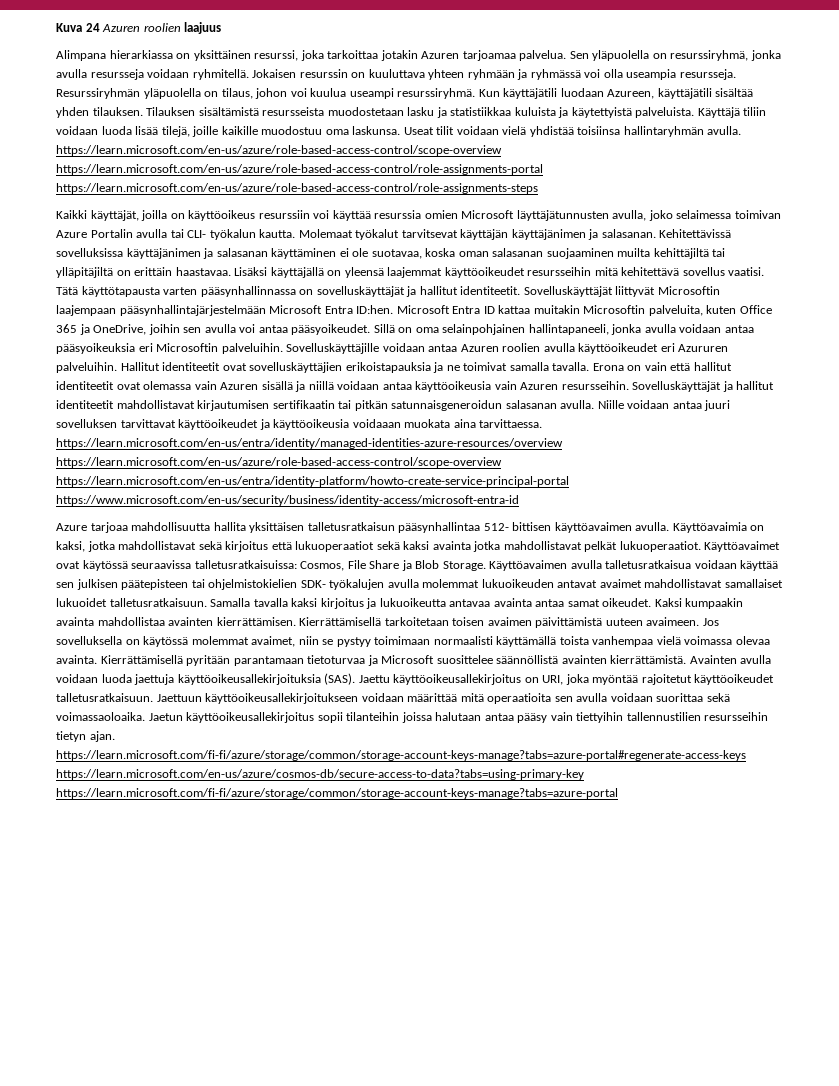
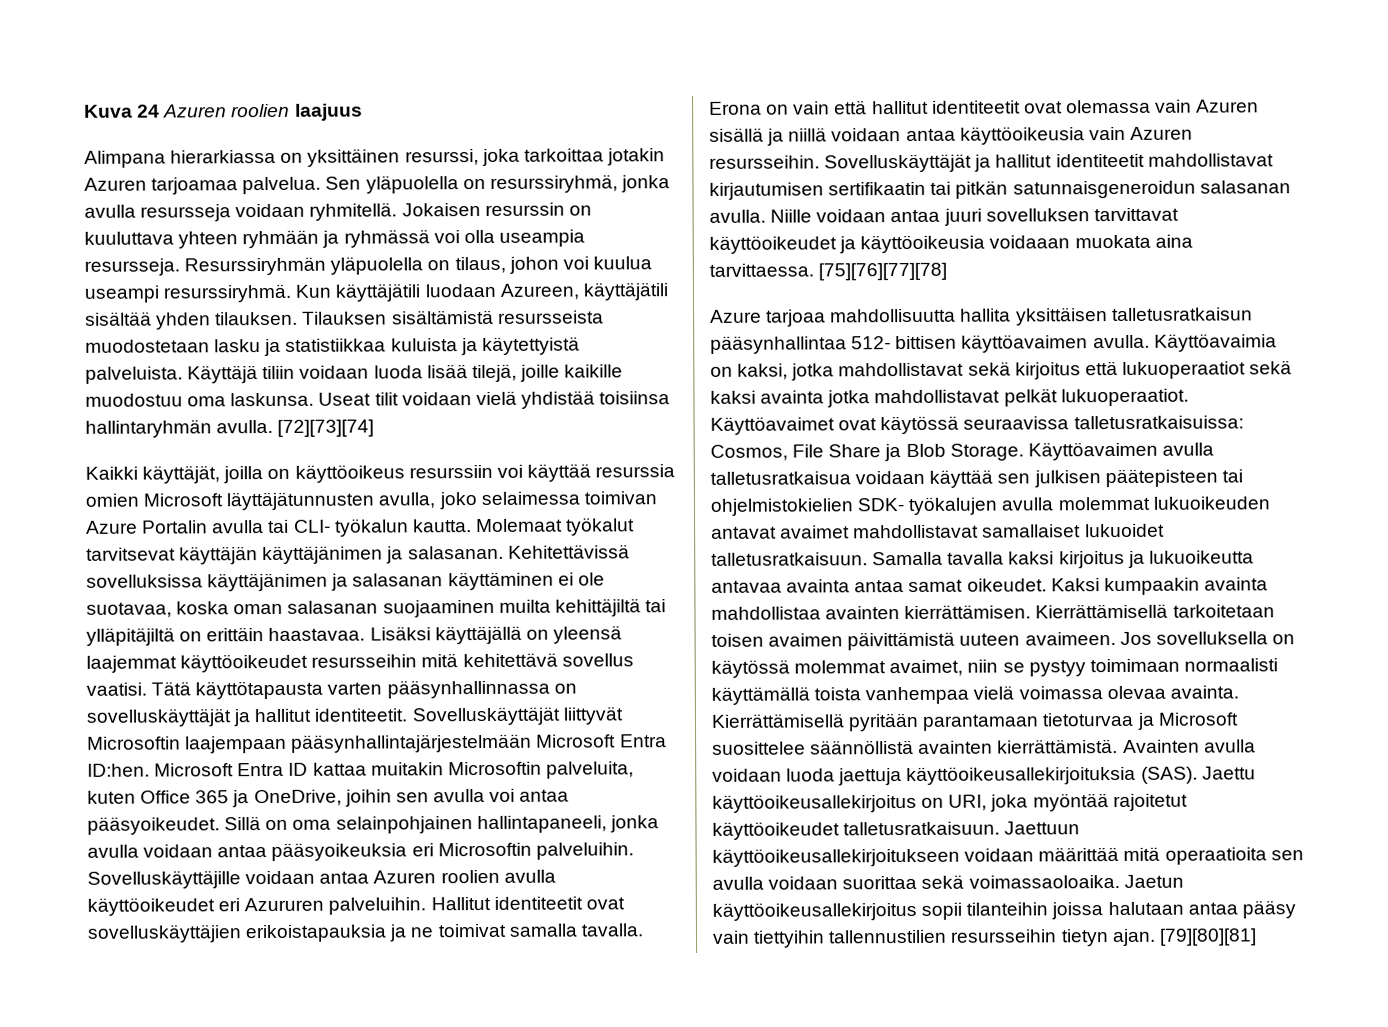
- Useat tilit voidaan vielä yhdistää toisiinsa hallintaryhmän avulla. https://learn.microsoft.com/en-us/azure/role-based-access-control/scope-overview https://learn.microsoft.com/en-us/azure/role-based-access-control/role-assignments-portal https://learn.microsoft.com/en-us/azure/role-based-access-control/role-assignments-steps
+ Useat tilit voidaan vielä yhdistää toisiinsa hallintaryhmän avulla. [72][73][74]
- Niille voidaan antaa juuri sovelluksen tarvittavat käyttöoikeudet ja käyttöoikeusia voidaaan muokata aina tarvittaessa. https://learn.microsoft.com/en-us/entra/identity/managed-identities-azure-resources/overview https://learn.microsoft.com/en-us/azure/role-based-access-control/scope-overview https://learn.microsoft.com/en-us/entra/identity-platform/howto-create-service-principal-portal https://www.microsoft.com/en-us/security/business/identity-access/microsoft-entra-id
+ Niille voidaan antaa juuri sovelluksen tarvittavat käyttöoikeudet ja käyttöoikeusia voidaaan muokata aina tarvittaessa. [75][76][77][78]
- Jaetun käyttöoikeusallekirjoitus sopii tilanteihin joissa halutaan antaa pääsy vain tiettyihin tallennustilien resursseihin tietyn ajan. https://learn.microsoft.com/fi-fi/azure/storage/common/storage-account-keys-manage?tabs=azure-portal#regenerate-access-keys https://learn.microsoft.com/en-us/azure/cosmos-db/secure-access-to-data?tabs=using-primary-key https://learn.microsoft.com/fi-fi/azure/storage/common/storage-account-keys-manage?tabs=azure-portal
+ Jaetun käyttöoikeusallekirjoitus sopii tilanteihin joissa halutaan antaa pääsy vain tiettyihin tallennustilien resursseihin tietyn ajan. [79][80][81]

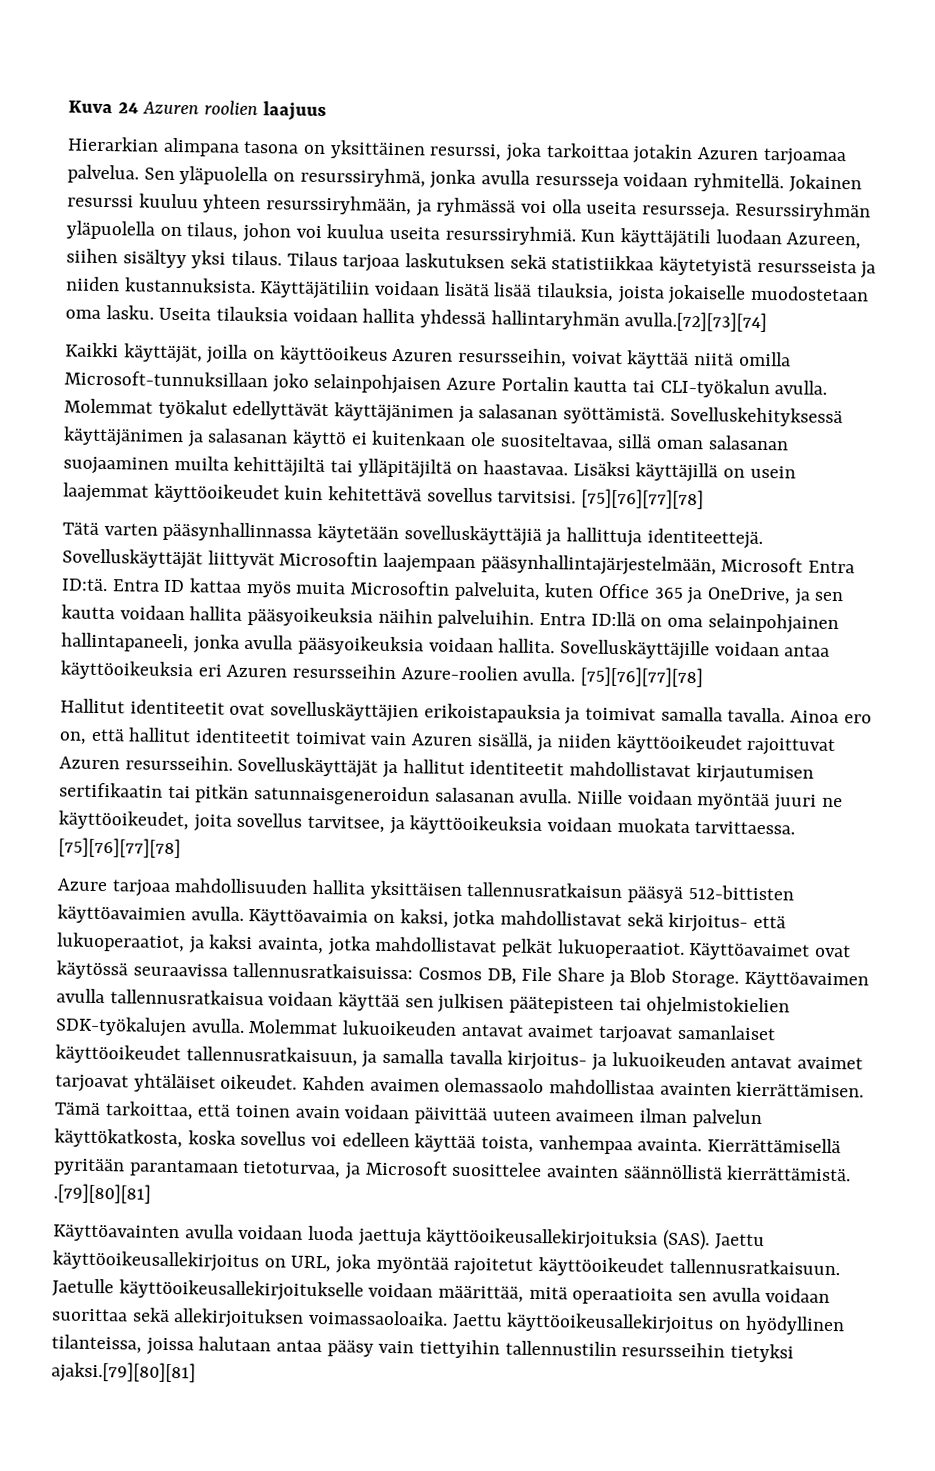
- Alimpana hierarkiassa on yksittäinen resurssi, joka tarkoittaa jotakin Azuren tarjoamaa palvelua.
+ Hierarkian alimpana tasona on yksittäinen resurssi, joka tarkoittaa jotakin Azuren tarjoamaa palvelua.
- Jokaisen resurssin on kuuluttava yhteen ryhmään ja ryhmässä voi olla useampia resursseja.
+ Jokainen resurssi kuuluu yhteen resurssiryhmään, ja ryhmässä voi olla useita resursseja.
- Resurssiryhmän yläpuolella on tilaus, johon voi kuulua useampi resurssiryhmä.
+ Resurssiryhmän yläpuolella on tilaus, johon voi kuulua useita resurssiryhmiä.
- Kun käyttäjätili luodaan Azureen, käyttäjätili sisältää yhden tilauksen. Tilauksen sisältämistä resursseista muodostetaan lasku ja statistiikkaa kuluista ja käytettyistä palveluista. Käyttäjä tiliin voidaan luoda lisää tilejä, joille kaikille muodostuu oma laskunsa. Useat tilit voidaan vielä yhdistää toisiinsa hallintaryhmän avulla. [72][73][74]
+ Kun käyttäjätili luodaan Azureen, siihen sisältyy yksi tilaus. Tilaus tarjoaa laskutuksen sekä statistiikkaa käytetyistä resursseista ja niiden kustannuksista. Käyttäjätiliin voidaan lisätä lisää tilauksia, joista jokaiselle muodostetaan oma lasku. Useita tilauksia voidaan hallita yhdessä hallintaryhmän avulla.[72][73][74]
- Kaikki käyttäjät, joilla on käyttöoikeus resurssiin voi käyttää resurssia omien Microsoft läyttäjätunnusten avulla, joko selaimessa toimivan Azure Portalin avulla tai CLI- työkalun kautta. Molemaat työkalut tarvitsevat käyttäjän käyttäjänimen ja salasanan. Kehitettävissä sovelluksissa käyttäjänimen ja salasanan käyttäminen ei ole suotavaa, koska oman salasanan suojaaminen muilta kehittäjiltä tai ylläpitäjiltä on erittäin haastavaa.
+ Kaikki käyttäjät, joilla on käyttöoikeus Azuren resursseihin, voivat käyttää niitä omilla Microsoft-tunnuksillaan joko selainpohjaisen Azure Portalin kautta tai CLI-työkalun avulla. Molemmat työkalut edellyttävät käyttäjänimen ja salasanan syöttämistä. Sovelluskehityksessä käyttäjänimen ja salasanan käyttö ei kuitenkaan ole suositeltavaa, sillä oman salasanan suojaaminen muilta kehittäjiltä tai ylläpitäjiltä on haastavaa.
- Lisäksi käyttäjällä on yleensä laajemmat käyttöoikeudet resursseihin mitä kehitettävä sovellus vaatisi. Tätä käyttötapausta varten pääsynhallinnassa on sovelluskäyttäjät ja hallitut identiteetit.
+ Lisäksi käyttäjillä on usein laajemmat käyttöoikeudet kuin kehitettävä sovellus tarvitsisi. [75][76][77][78]
+ Tätä varten pääsynhallinnassa käytetään sovelluskäyttäjiä ja hallittuja identiteettejä.
- Sovelluskäyttäjät liittyvät Microsoftin laajempaan pääsynhallintajärjestelmään Microsoft Entra ID:hen. Microsoft Entra ID kattaa muitakin Microsoftin palveluita, kuten Office 365 ja OneDrive, joihin sen avulla voi antaa pääsyoikeudet. Sillä on oma selainpohjainen hallintapaneeli, jonka avulla voidaan antaa pääsyoikeuksia eri Microsoftin palveluihin. Sovelluskäyttäjille voidaan antaa Azuren roolien avulla käyttöoikeudet eri Azururen palveluihin. Hallitut identiteetit ovat sovelluskäyttäjien erikoistapauksia ja ne toimivat samalla tavalla.
+ Sovelluskäyttäjät liittyvät Microsoftin laajempaan pääsynhallintajärjestelmään, Microsoft Entra ID:tä. Entra ID kattaa myös muita Microsoftin palveluita, kuten Office 365 ja OneDrive, ja sen kautta voidaan hallita pääsyoikeuksia näihin palveluihin. Entra ID:llä on oma selainpohjainen hallintapaneeli, jonka avulla pääsyoikeuksia voidaan hallita. Sovelluskäyttäjille voidaan antaa käyttöoikeuksia eri Azuren resursseihin Azure-roolien avulla. [75][76][77][78]
+ Hallitut identiteetit ovat sovelluskäyttäjien erikoistapauksia ja toimivat samalla tavalla.
- Erona on vain että hallitut identiteetit ovat olemassa vain Azuren sisällä ja niillä voidaan antaa käyttöoikeusia vain Azuren resursseihin.
+ Ainoa ero on, että hallitut identiteetit toimivat vain Azuren sisällä, ja niiden käyttöoikeudet rajoittuvat Azuren resursseihin.
- Niille voidaan antaa juuri sovelluksen tarvittavat käyttöoikeudet ja käyttöoikeusia voidaaan muokata aina tarvittaessa.
+ Niille voidaan myöntää juuri ne käyttöoikeudet, joita sovellus tarvitsee, ja käyttöoikeuksia voidaan muokata tarvittaessa.
- Azure tarjoaa mahdollisuutta hallita yksittäisen talletusratkaisun pääsynhallintaa 512- bittisen käyttöavaimen avulla.
+ Azure tarjoaa mahdollisuuden hallita yksittäisen tallennusratkaisun pääsyä 512-bittisten käyttöavaimien avulla.
- Käyttöavaimia on kaksi, jotka mahdollistavat sekä kirjoitus että lukuoperaatiot sekä kaksi avainta jotka mahdollistavat pelkät lukuoperaatiot.
+ Käyttöavaimia on kaksi, jotka mahdollistavat sekä kirjoitus- että lukuoperaatiot, ja kaksi avainta, jotka mahdollistavat pelkät lukuoperaatiot.
- Käyttöavaimet ovat käytössä seuraavissa talletusratkaisuissa: Cosmos, File Share ja Blob Storage.
+ Käyttöavaimet ovat käytössä seuraavissa tallennusratkaisuissa: Cosmos DB, File Share ja Blob Storage.
- Käyttöavaimen avulla talletusratkaisua voidaan käyttää sen julkisen päätepisteen tai ohjelmistokielien SDK- työkalujen avulla molemmat lukuoikeuden antavat avaimet mahdollistavat samallaiset lukuoidet talletusratkaisuun. Samalla tavalla kaksi kirjoitus ja lukuoikeutta antavaa avainta antaa samat oikeudet. Kaksi kumpaakin avainta mahdollistaa avainten kierrättämisen. Kierrättämisellä tarkoitetaan toisen avaimen päivittämistä uuteen avaimeen. Jos sovelluksella on käytössä molemmat avaimet, niin se pystyy toimimaan normaalisti käyttämällä toista vanhempaa vielä voimassa olevaa avainta.
+ Käyttöavaimen avulla tallennusratkaisua voidaan käyttää sen julkisen päätepisteen tai ohjelmistokielien SDK-työkalujen avulla. Molemmat lukuoikeuden antavat avaimet tarjoavat samanlaiset käyttöoikeudet tallennusratkaisuun, ja samalla tavalla kirjoitus- ja lukuoikeuden antavat avaimet tarjoavat yhtäläiset oikeudet. Kahden avaimen olemassaolo mahdollistaa avainten kierrättämisen. Tämä tarkoittaa, että toinen avain voidaan päivittää uuteen avaimeen ilman palvelun käyttökatkosta, koska sovellus voi edelleen käyttää toista, vanhempaa avainta.
- Kierrättämisellä pyritään parantamaan tietoturvaa ja Microsoft suosittelee säännöllistä avainten kierrättämistä. Avainten avulla voidaan luoda jaettuja käyttöoikeusallekirjoituksia (SAS).
+ Kierrättämisellä pyritään parantamaan tietoturvaa, ja Microsoft suosittelee avainten säännöllistä kierrättämistä. .[79][80][81]
+ Käyttöavainten avulla voidaan luoda jaettuja käyttöoikeusallekirjoituksia (SAS).
- Jaettu käyttöoikeusallekirjoitus on URI, joka myöntää rajoitetut käyttöoikeudet talletusratkaisuun. Jaettuun käyttöoikeusallekirjoitukseen voidaan määrittää mitä operaatioita sen avulla voidaan suorittaa sekä voimassaoloaika. Jaetun käyttöoikeusallekirjoitus sopii tilanteihin joissa halutaan antaa pääsy vain tiettyihin tallennustilien resursseihin tietyn ajan. [79][80][81]
+ Jaettu käyttöoikeusallekirjoitus on URL, joka myöntää rajoitetut käyttöoikeudet tallennusratkaisuun. Jaetulle käyttöoikeusallekirjoitukselle voidaan määrittää, mitä operaatioita sen avulla voidaan suorittaa sekä allekirjoituksen voimassaoloaika. Jaettu käyttöoikeusallekirjoitus on hyödyllinen tilanteissa, joissa halutaan antaa pääsy vain tiettyihin tallennustilin resursseihin tietyksi ajaksi.[79][80][81]

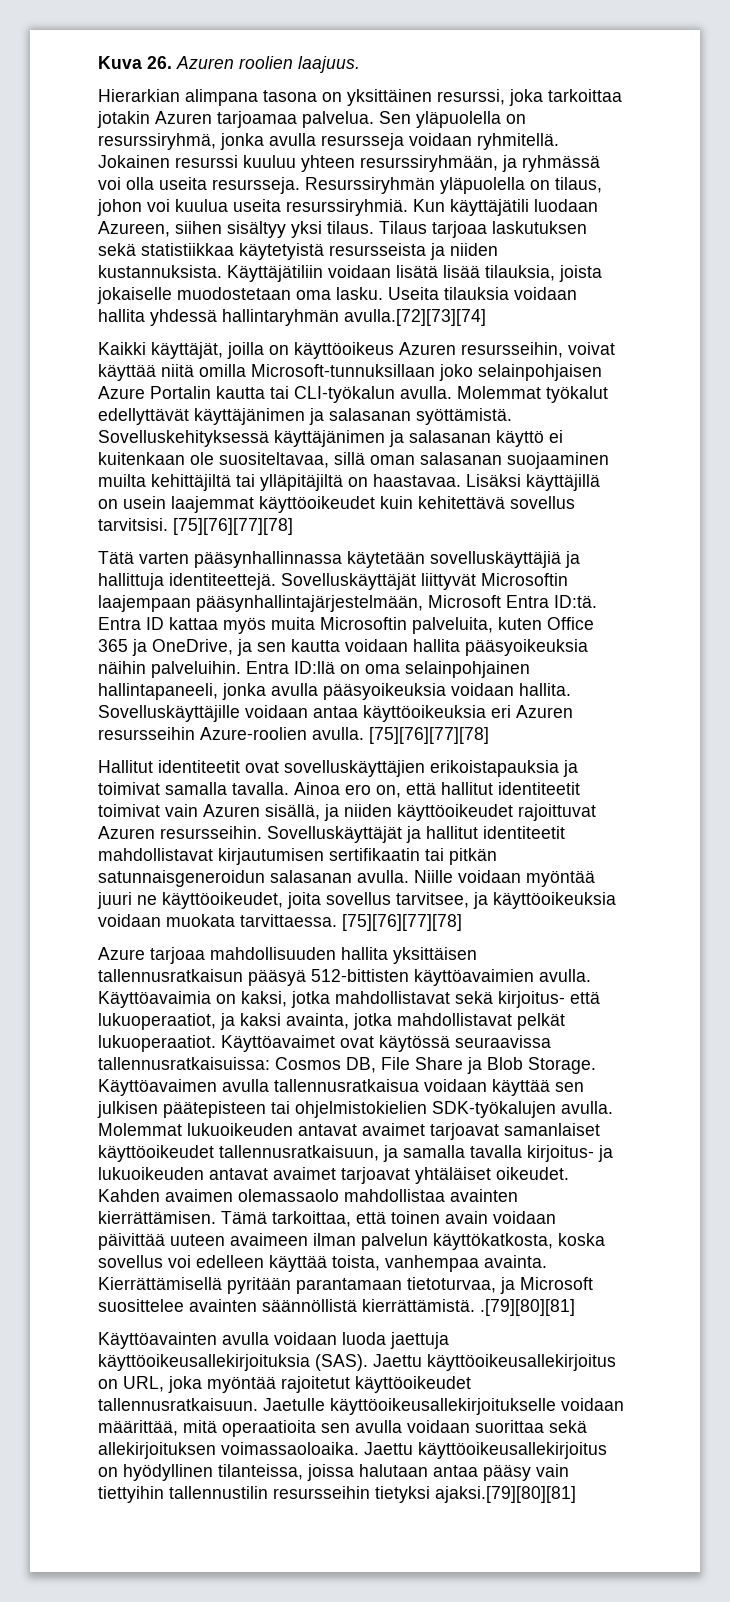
- Kuva 24 Azuren roolien laajuus
+ Kuva 26. Azuren roolien laajuus.

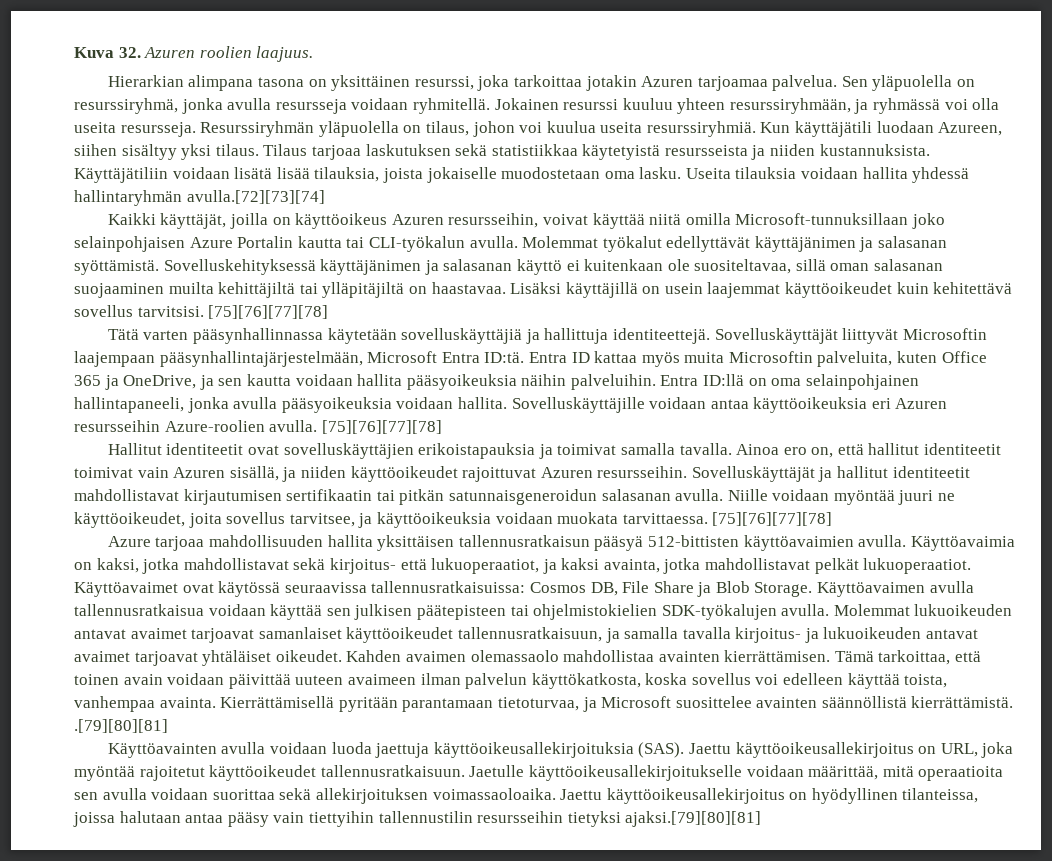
- Kuva 26. Azuren roolien laajuus.
+ Kuva 32. Azuren roolien laajuus.

